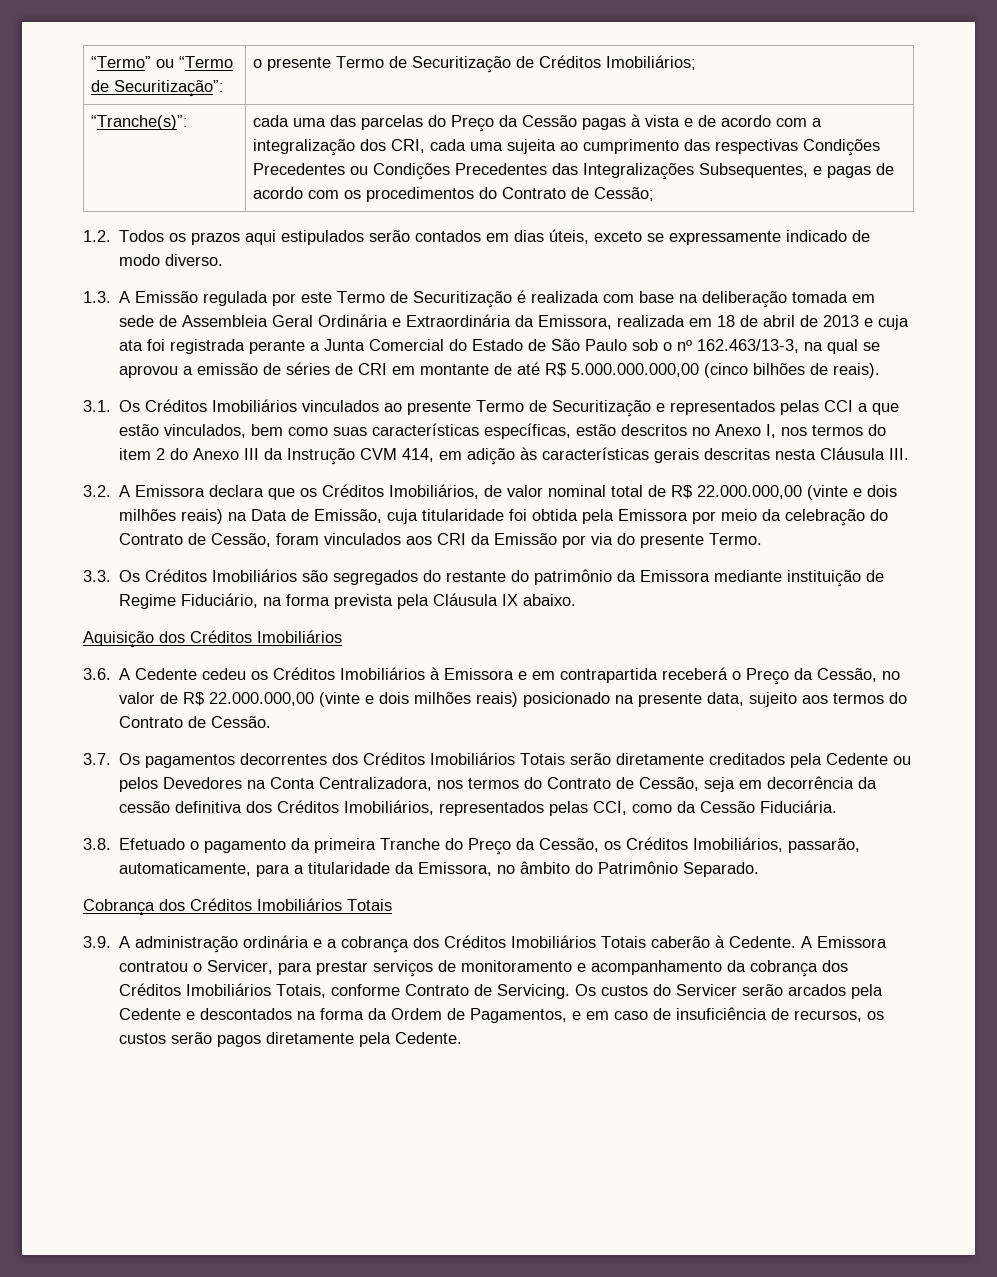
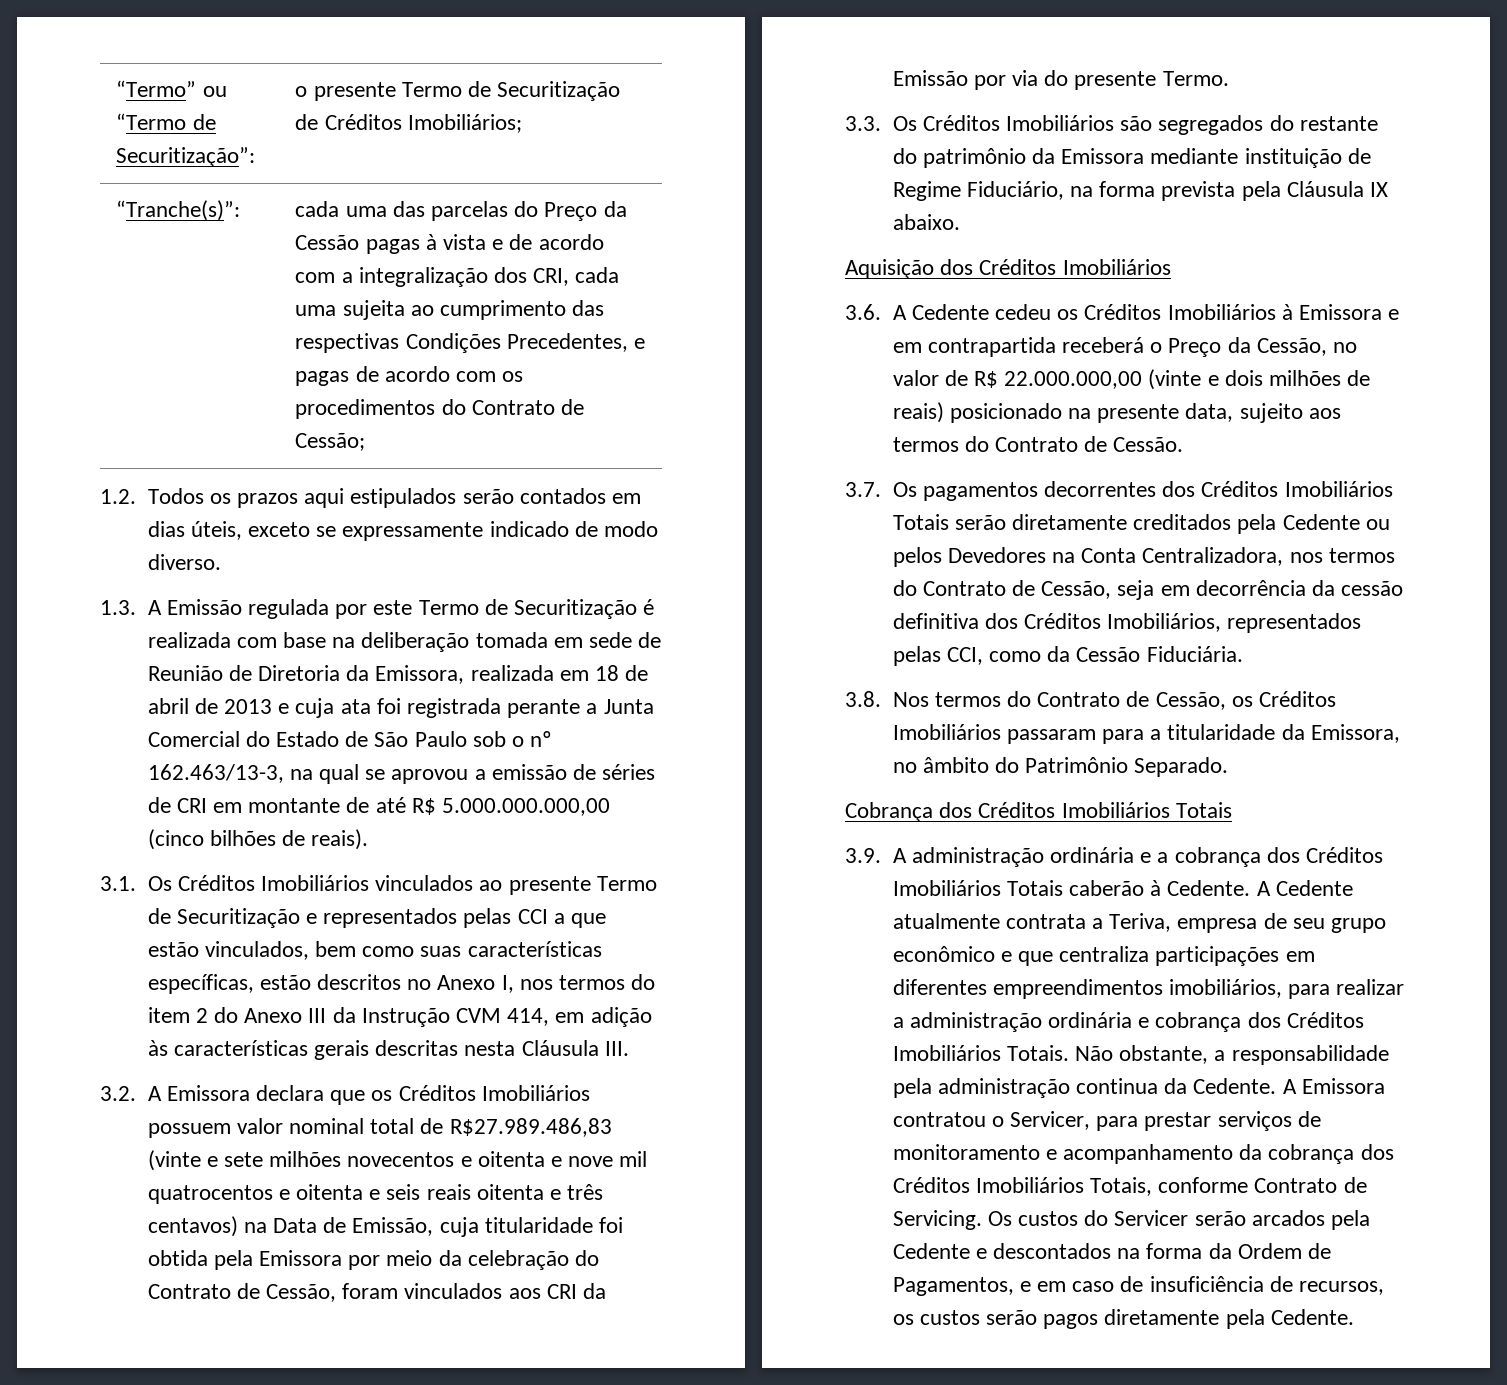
- cada uma das parcelas do Preço da Cessão pagas à vista e de acordo com a integralização dos CRI, cada uma sujeita ao cumprimento das respectivas Condições Precedentes ou Condições Precedentes das Integralizações Subsequentes, e pagas de acordo com os procedimentos do Contrato de Cessão;
+ cada uma das parcelas do Preço da Cessão pagas à vista e de acordo com a integralização dos CRI, cada uma sujeita ao cumprimento das respectivas Condições Precedentes, e pagas de acordo com os procedimentos do Contrato de Cessão;
- 1.3. A Emissão regulada por este Termo de Securitização é realizada com base na deliberação tomada em sede de Assembleia Geral Ordinária e Extraordinária da Emissora, realizada em 18 de abril de 2013 e cuja ata foi registrada perante a Junta Comercial do Estado de São Paulo sob o nº 162.463/13-3, na qual se aprovou a emissão de séries de CRI em montante de até R$ 5.000.000.000,00 (cinco bilhões de reais).
+ 1.3. A Emissão regulada por este Termo de Securitização é realizada com base na deliberação tomada em sede de Reunião de Diretoria da Emissora, realizada em 18 de abril de 2013 e cuja ata foi registrada perante a Junta Comercial do Estado de São Paulo sob o nº 162.463/13-3, na qual se aprovou a emissão de séries de CRI em montante de até R$ 5.000.000.000,00 (cinco bilhões de reais).
- 3.2. A Emissora declara que os Créditos Imobiliários, de valor nominal total de R$ 22.000.000,00 (vinte e dois milhões reais) na Data de Emissão, cuja titularidade foi obtida pela Emissora por meio da celebração do Contrato de Cessão, foram vinculados aos CRI da Emissão por via do presente Termo.
+ 3.2. A Emissora declara que os Créditos Imobiliários possuem valor nominal total de R$27.989.486,83 (vinte e sete milhões novecentos e oitenta e nove mil quatrocentos e oitenta e seis reais oitenta e três centavos) na Data de Emissão, cuja titularidade foi obtida pela Emissora por meio da celebração do Contrato de Cessão, foram vinculados aos CRI da Emissão por via do presente Termo.
- 3.6. A Cedente cedeu os Créditos Imobiliários à Emissora e em contrapartida receberá o Preço da Cessão, no valor de R$ 22.000.000,00 (vinte e dois milhões reais) posicionado na presente data, sujeito aos termos do Contrato de Cessão.
+ 3.6. A Cedente cedeu os Créditos Imobiliários à Emissora e em contrapartida receberá o Preço da Cessão, no valor de R$ 22.000.000,00 (vinte e dois milhões de reais) posicionado na presente data, sujeito aos termos do Contrato de Cessão.
- 3.8. Efetuado o pagamento da primeira Tranche do Preço da Cessão, os Créditos Imobiliários, passarão, automaticamente, para a titularidade da Emissora, no âmbito do Patrimônio Separado.
+ 3.8. Nos termos do Contrato de Cessão, os Créditos Imobiliários passaram para a titularidade da Emissora, no âmbito do Patrimônio Separado.
- A Emissora contratou o Servicer, para prestar serviços de monitoramento e acompanhamento da cobrança dos Créditos Imobiliários Totais, conforme Contrato de Servicing.
+ A Cedente atualmente contrata a Teriva, empresa de seu grupo econômico e que centraliza participações em diferentes empreendimentos imobiliários, para realizar a administração ordinária e cobrança dos Créditos Imobiliários Totais. Não obstante, a responsabilidade pela administração continua da Cedente. A Emissora contratou o Servicer, para prestar serviços de monitoramento e acompanhamento da cobrança dos Créditos Imobiliários Totais, conforme Contrato de Servicing.

